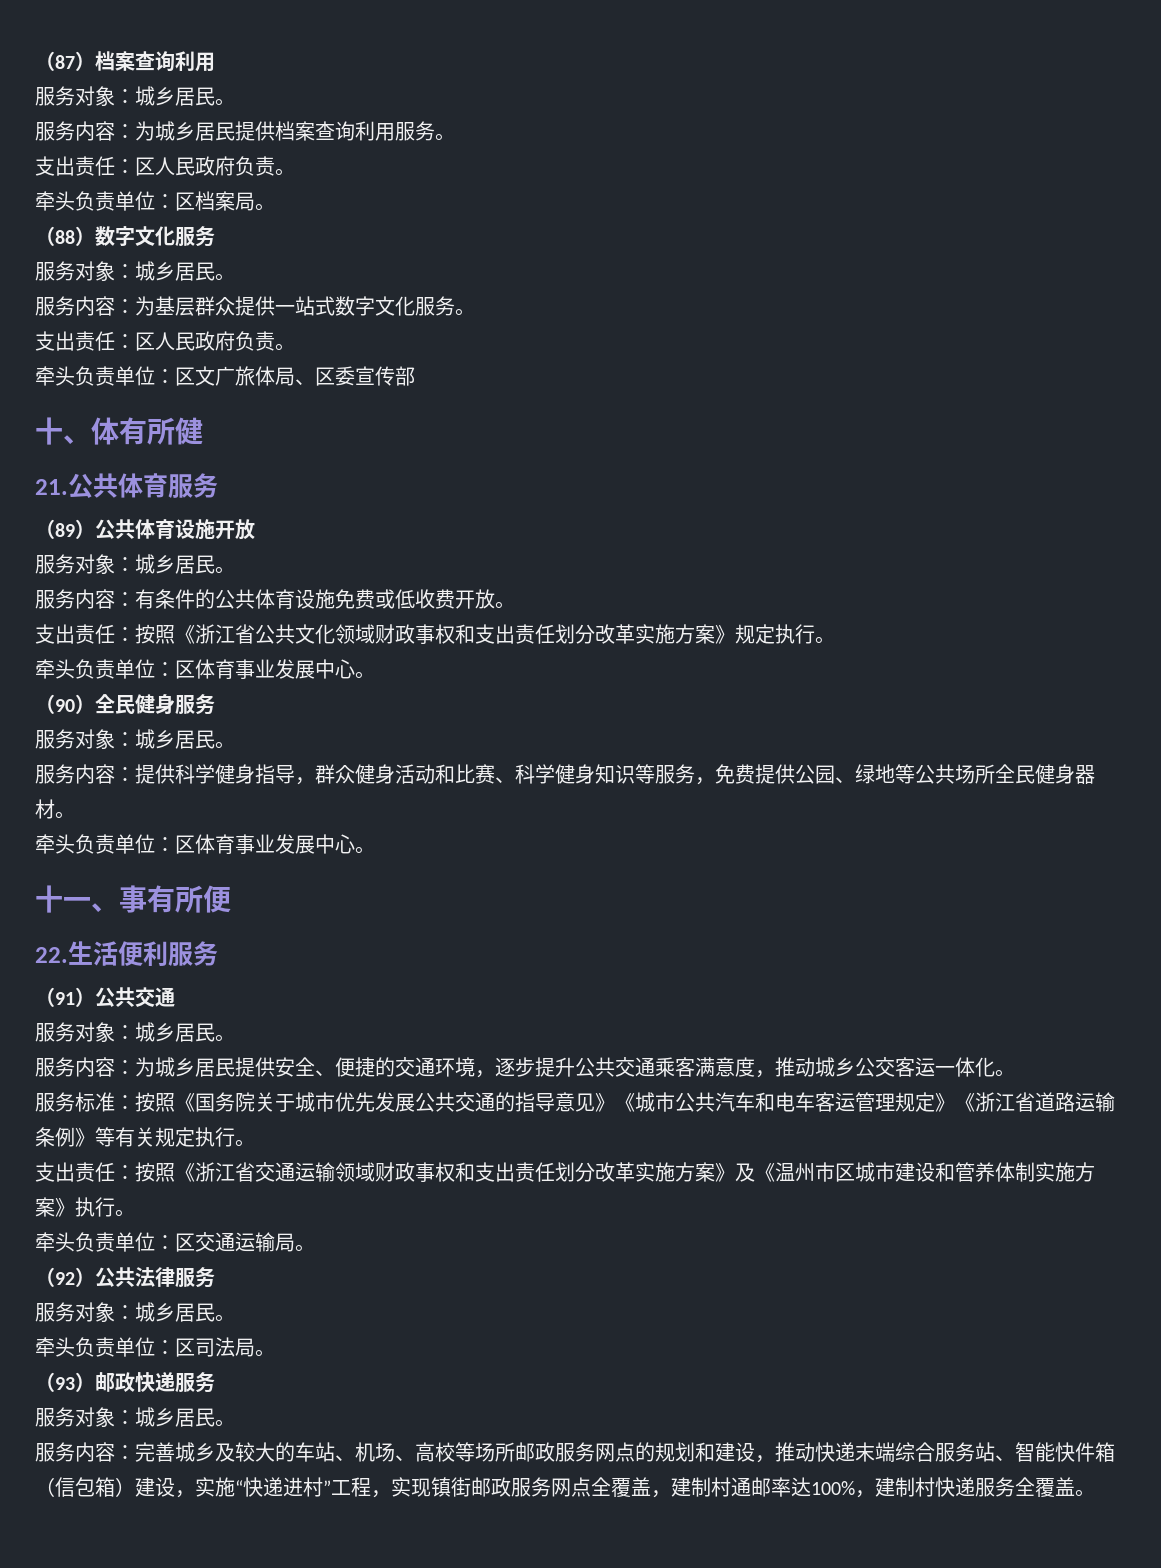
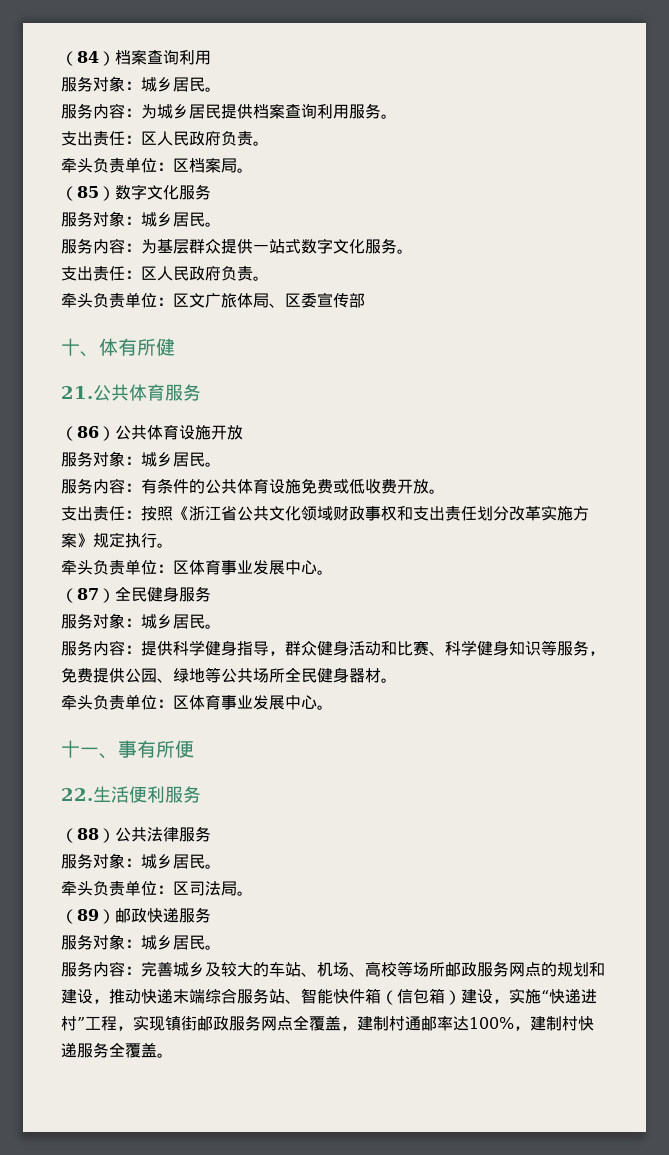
- （87）档案查询利用
+ （84）档案查询利用
- （88）数字文化服务
+ （85）数字文化服务
- （89）公共体育设施开放
+ （86）公共体育设施开放
- （90）全民健身服务
+ （87）全民健身服务
- （91）公共交通
- 服务对象：城乡居民。
- 服务内容：为城乡居民提供安全、便捷的交通环境，逐步提升公共交通乘客满意度，推动城乡公交客运一体化。
- 服务标准：按照《国务院关于城市优先发展公共交通的指导意见》《城市公共汽车和电车客运管理规定》《浙江省道路运输条例》等有关规定执行。
- 支出责任：按照《浙江省交通运输领域财政事权和支出责任划分改革实施方案》及《温州市区城市建设和管养体制实施方案》执行。
- 牵头负责单位：区交通运输局。
- （92）公共法律服务
+ （88）公共法律服务
- （93）邮政快递服务
+ （89）邮政快递服务

